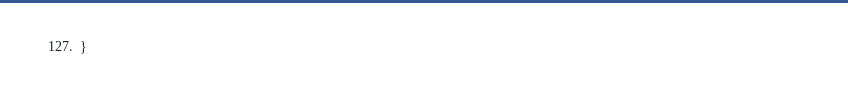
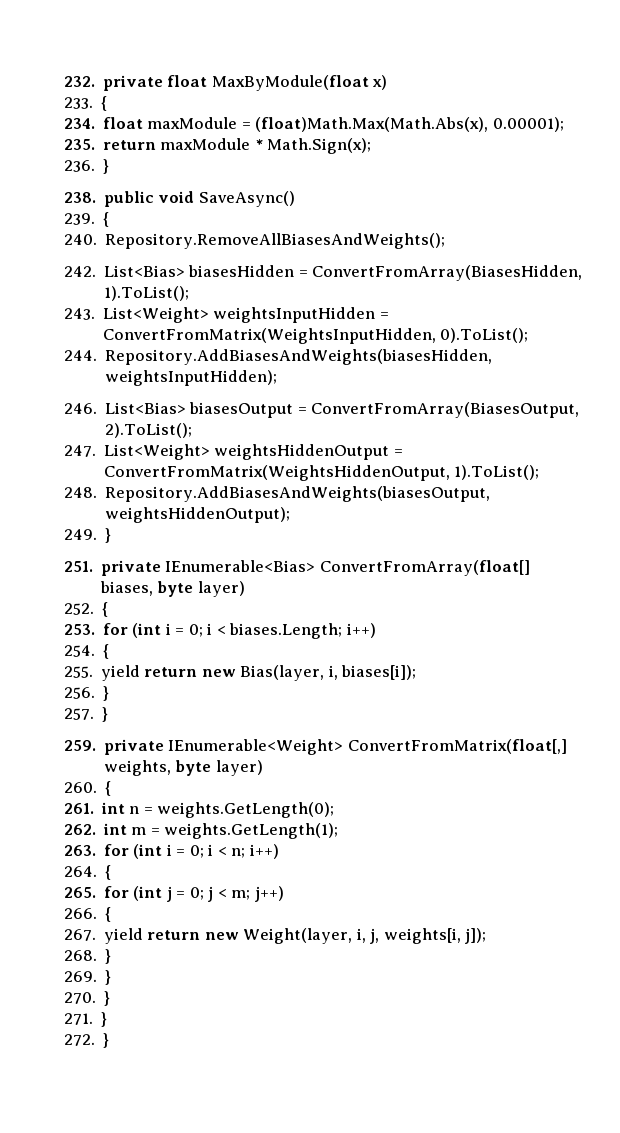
- 127. }
+ 232. private float MaxByModule(float x)
+ 233. {
+ 234. float maxModule = (float)Math.Max(Math.Abs(x), 0.00001);
+ 235. return maxModule * Math.Sign(x);
+ 236. }
+ 238. public void SaveAsync()
+ 239. {
+ 240. Repository.RemoveAllBiasesAndWeights();
+ 242. List<Bias> biasesHidden = ConvertFromArray(BiasesHidden, 1).ToList();
+ 243. List<Weight> weightsInputHidden = ConvertFromMatrix(WeightsInputHidden, 0).ToList();
+ 244. Repository.AddBiasesAndWeights(biasesHidden, weightsInputHidden);
+ 246. List<Bias> biasesOutput = ConvertFromArray(BiasesOutput, 2).ToList();
+ 247. List<Weight> weightsHiddenOutput = ConvertFromMatrix(WeightsHiddenOutput, 1).ToList();
+ 248. Repository.AddBiasesAndWeights(biasesOutput, weightsHiddenOutput);
+ 249. }
+ 251. private IEnumerable<Bias> ConvertFromArray(float[] biases, byte layer)
+ 252. {
+ 253. for (int i = 0; i < biases.Length; i++)
+ 254. {
+ 255. yield return new Bias(layer, i, biases[i]);
+ 256. }
+ 257. }
+ 259. private IEnumerable<Weight> ConvertFromMatrix(float[,] weights, byte layer)
+ 260. {
+ 261. int n = weights.GetLength(0);
+ 262. int m = weights.GetLength(1);
+ 263. for (int i = 0; i < n; i++)
+ 264. {
+ 265. for (int j = 0; j < m; j++)
+ 266. {
+ 267. yield return new Weight(layer, i, j, weights[i, j]);
+ 268. }
+ 269. }
+ 270. }
+ 271. }
+ 272. }

